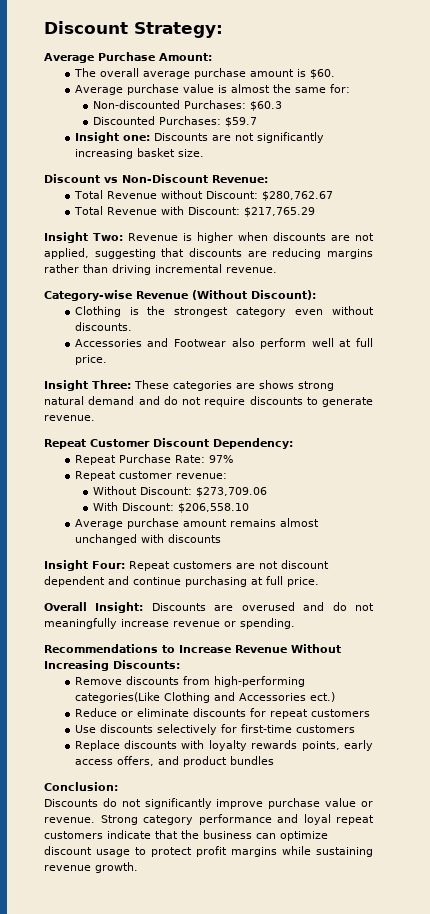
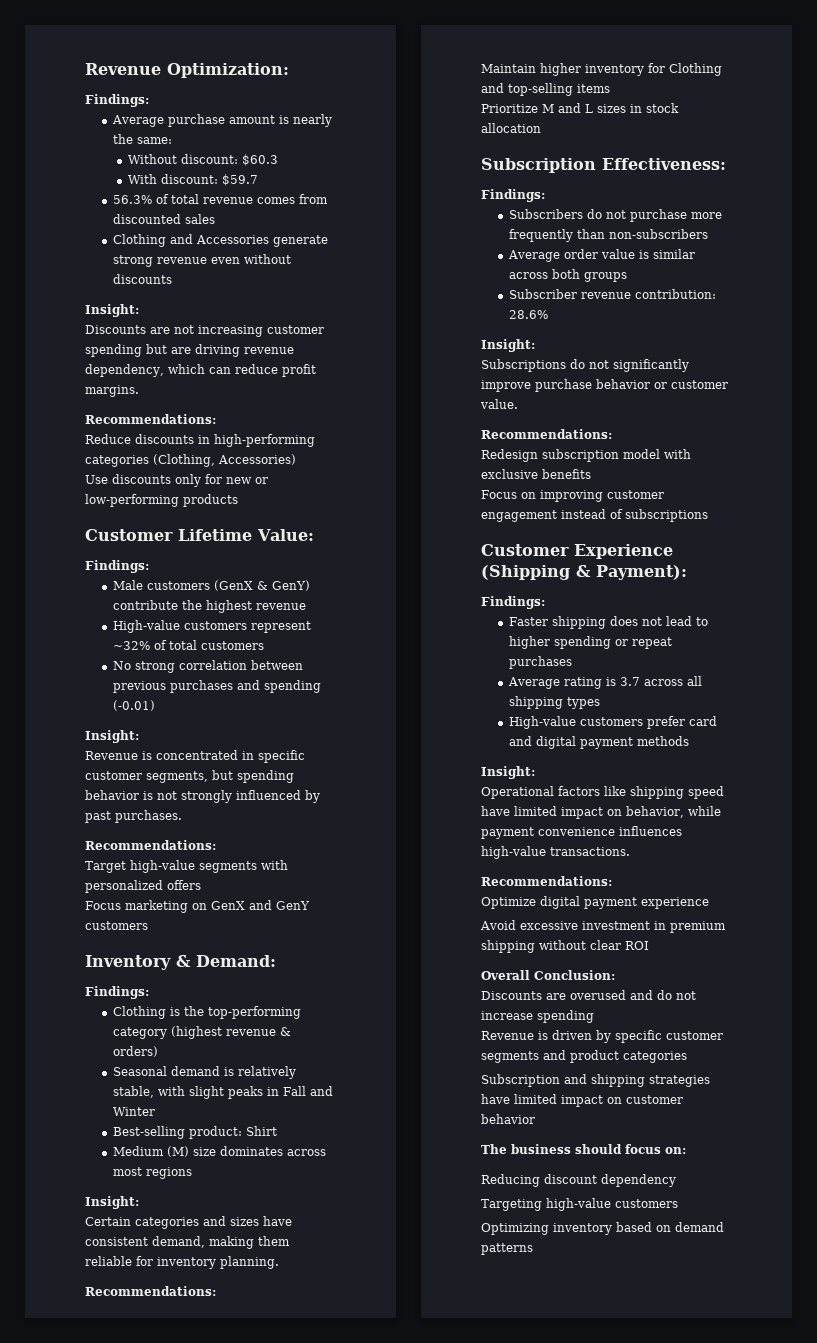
- Discount Strategy:
- Average Purchase Amount:
- The overall average purchase amount is $60.
- Average purchase value is almost the same for:
- Non-discounted Purchases: $60.3
+ Revenue Optimization:
+ Findings:
+ Average purchase amount is nearly the same:
+ Without discount: $60.3
- Discounted Purchases: $59.7
+ With discount: $59.7
- Insight one: Discounts are not significantly increasing basket size.
- Discount vs Non-Discount Revenue:
- Total Revenue without Discount: $280,762.67
- Total Revenue with Discount: $217,765.29
- Insight Two: Revenue is higher when discounts are not applied, suggesting that discounts are reducing margins rather than driving incremental revenue.
- Category-wise Revenue (Without Discount):
- Clothing is the strongest category even without discounts.
- Accessories and Footwear also perform well at full price.
- Insight Three: These categories are shows strong natural demand and do not require discounts to generate revenue.
- Repeat Customer Discount Dependency:
- Repeat Purchase Rate: 97%
- Repeat customer revenue:
- Without Discount: $273,709.06
- With Discount: $206,558.10
- Average purchase amount remains almost unchanged with discounts
- Insight Four: Repeat customers are not discount dependent and continue purchasing at full price.
+ 56.3% of total revenue comes from discounted sales
+ Clothing and Accessories generate strong revenue even without discounts
+ Insight:
+ Discounts are not increasing customer spending but are driving revenue dependency, which can reduce profit margins.
+ Recommendations:
+ Reduce discounts in high-performing categories (Clothing, Accessories)
+ Use discounts only for new or low-performing products
+ Customer Lifetime Value:
+ Findings:
+ Male customers (GenX & GenY) contribute the highest revenue
+ High-value customers represent ~32% of total customers
+ No strong correlation between previous purchases and spending (-0.01)
+ Insight:
+ Revenue is concentrated in specific customer segments, but spending behavior is not strongly influenced by past purchases.
+ Recommendations:
+ Target high-value segments with personalized offers
+ Focus marketing on GenX and GenY customers
+ Inventory & Demand:
+ Findings:
+ Clothing is the top-performing category (highest revenue & orders)
+ Seasonal demand is relatively stable, with slight peaks in Fall and Winter
+ Best-selling product: Shirt
+ Medium (M) size dominates across most regions
+ Insight:
+ Certain categories and sizes have consistent demand, making them reliable for inventory planning.
+ Recommendations:
+ Maintain higher inventory for Clothing and top-selling items
+ Prioritize M and L sizes in stock allocation
+ Subscription Effectiveness:
+ Findings:
+ Subscribers do not purchase more frequently than non-subscribers
+ Average order value is similar across both groups
+ Subscriber revenue contribution: 28.6%
+ Insight:
+ Subscriptions do not significantly improve purchase behavior or customer value.
+ Recommendations:
+ Redesign subscription model with exclusive benefits
+ Focus on improving customer engagement instead of subscriptions
+ Customer Experience (Shipping & Payment):
+ Findings:
+ Faster shipping does not lead to higher spending or repeat purchases
+ Average rating is 3.7 across all shipping types
+ High-value customers prefer card and digital payment methods
+ Insight:
+ Operational factors like shipping speed have limited impact on behavior, while payment convenience influences high-value transactions.
+ Recommendations:
+ Optimize digital payment experience
+ Avoid excessive investment in premium shipping without clear ROI
- Overall Insight: Discounts are overused and do not meaningfully increase revenue or spending.
- Recommendations to Increase Revenue Without Increasing Discounts:
- Remove discounts from high-performing categories(Like Clothing and Accessories ect.)
- Reduce or eliminate discounts for repeat customers
- Use discounts selectively for first-time customers
- Replace discounts with loyalty rewards points, early access offers, and product bundles
- Conclusion:
- Discounts do not significantly improve purchase value or revenue. Strong category performance and loyal repeat customers indicate that the business can optimize discount usage to protect profit margins while sustaining revenue growth.
+ Overall Conclusion:
+ Discounts are overused and do not increase spending
+ Revenue is driven by specific customer segments and product categories
+ Subscription and shipping strategies have limited impact on customer behavior
+ The business should focus on:
+ Reducing discount dependency
+ Targeting high-value customers
+ Optimizing inventory based on demand patterns

